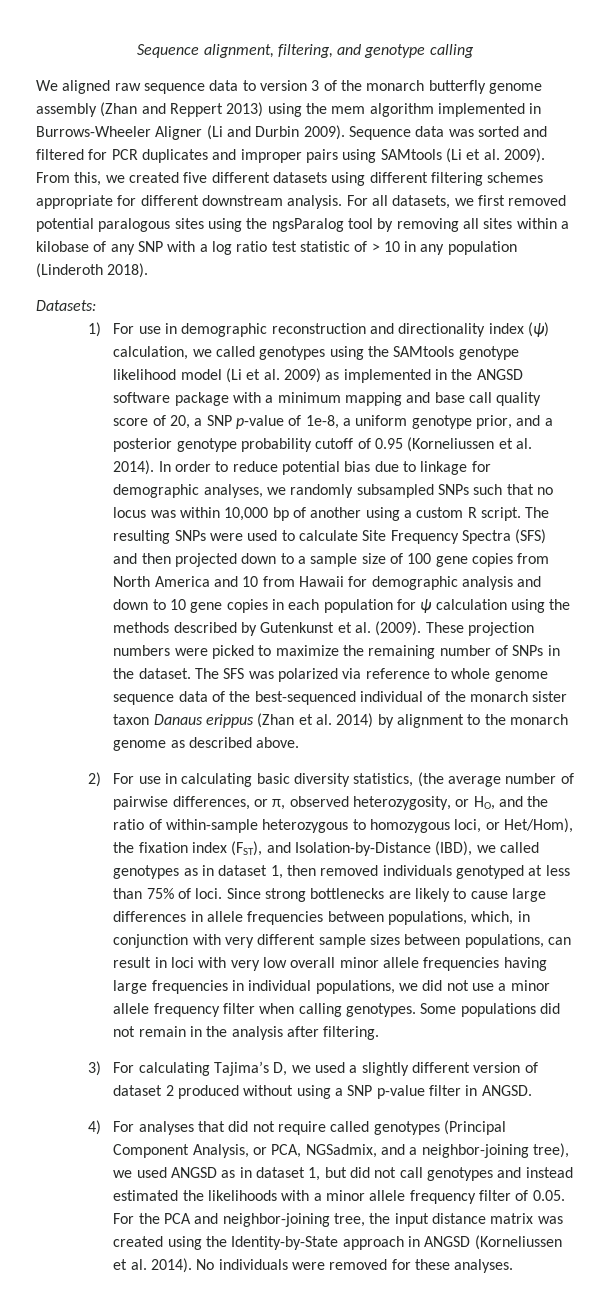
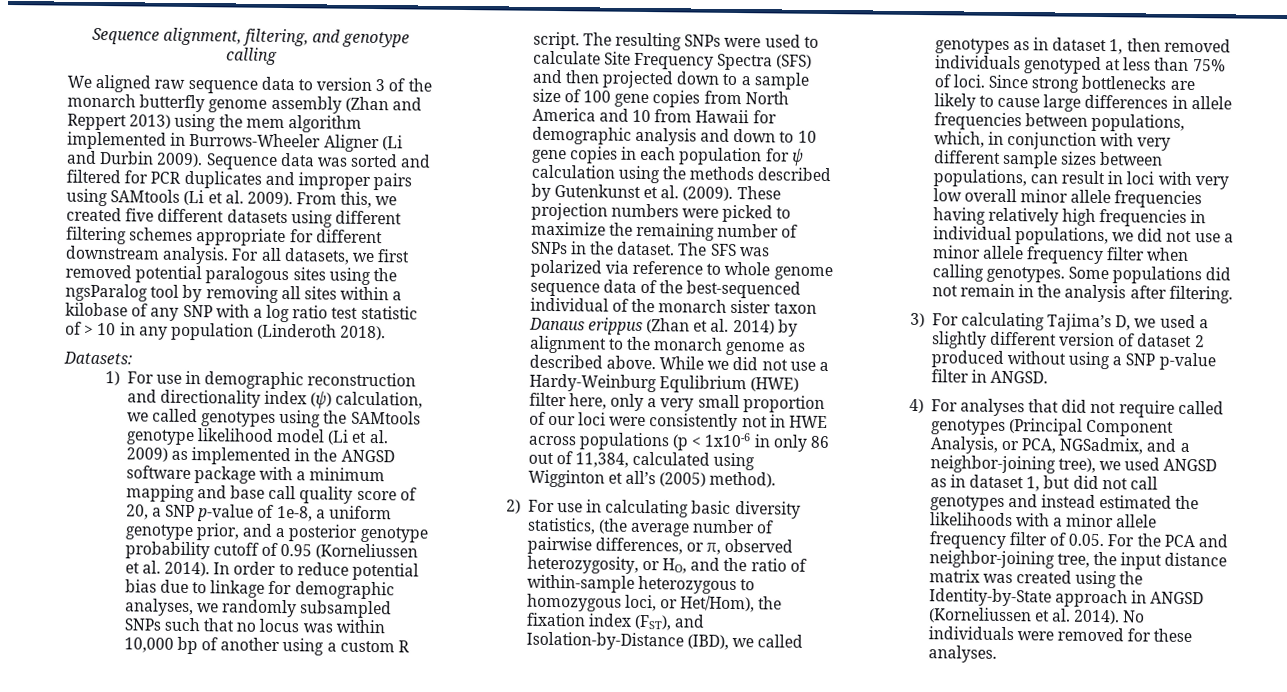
+ While we did not use a Hardy-Weinburg Equlibrium (HWE) filter here, only a very small proportion of our loci were consistently not in HWE across populations (p < 1x10-6 in only 86 out of 11,384, calculated using Wigginton et all’s (2005) method).
- Since strong bottlenecks are likely to cause large differences in allele frequencies between populations, which, in conjunction with very different sample sizes between populations, can result in loci with very low overall minor allele frequencies having large frequencies in individual populations, we did not use a minor allele frequency filter when calling genotypes.
+ Since strong bottlenecks are likely to cause large differences in allele frequencies between populations, which, in conjunction with very different sample sizes between populations, can result in loci with very low overall minor allele frequencies having relatively high frequencies in individual populations, we did not use a minor allele frequency filter when calling genotypes.

